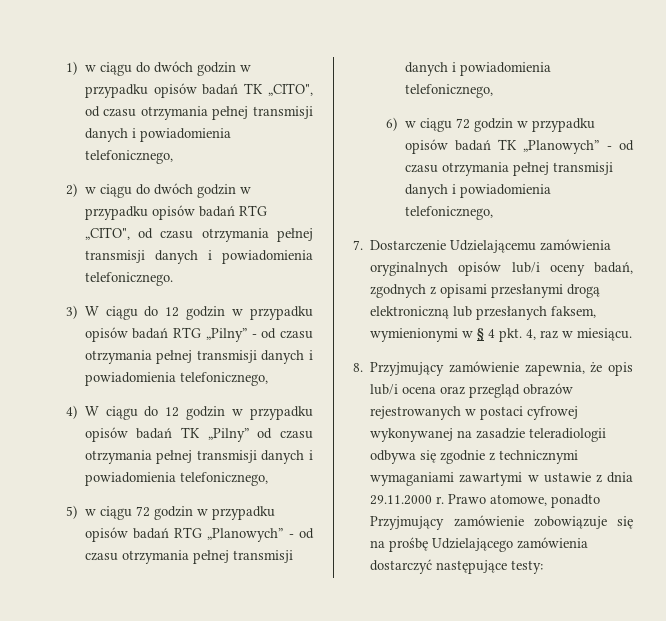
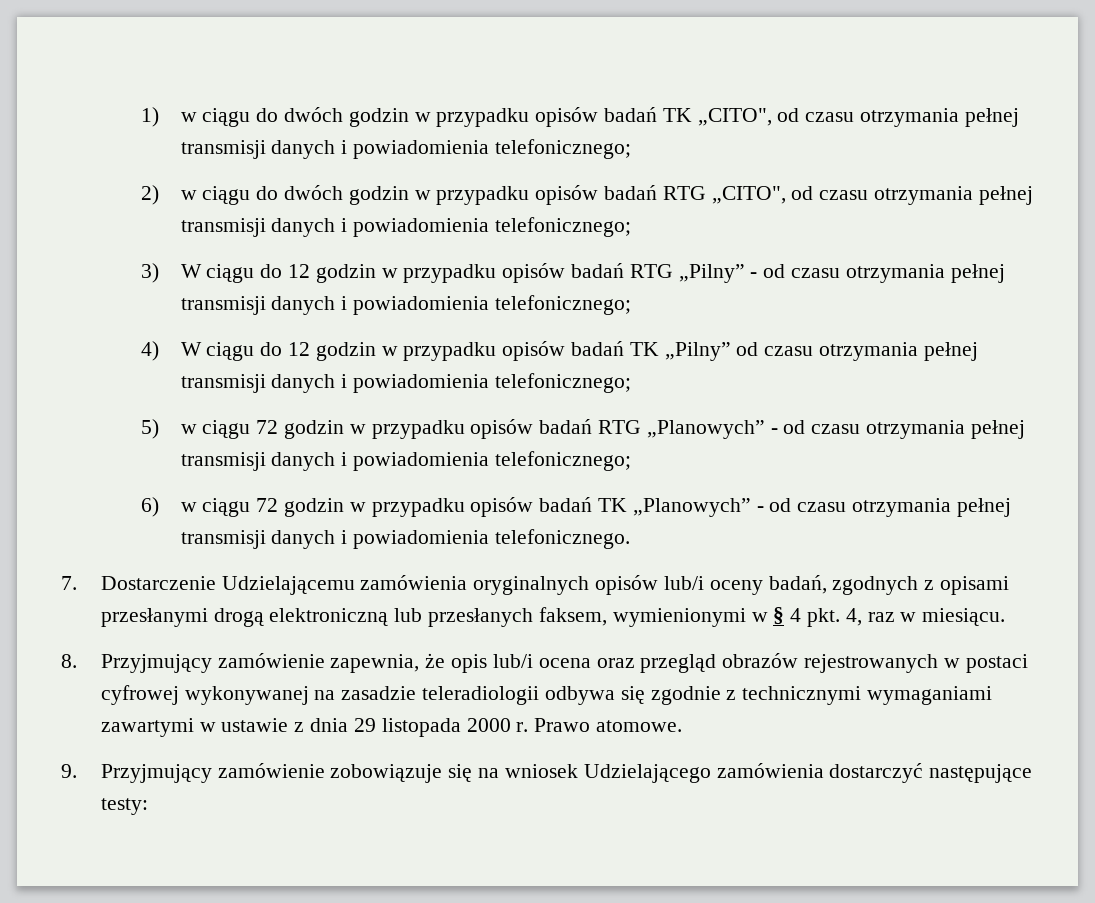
- 1) w ciągu do dwóch godzin w przypadku opisów badań TK „CITO", od czasu otrzymania pełnej transmisji danych i powiadomienia telefonicznego,
+ 1) w ciągu do dwóch godzin w przypadku opisów badań TK „CITO", od czasu otrzymania pełnej transmisji danych i powiadomienia telefonicznego;
- 2) w ciągu do dwóch godzin w przypadku opisów badań RTG „CITO", od czasu otrzymania pełnej transmisji danych i powiadomienia telefonicznego.
+ 2) w ciągu do dwóch godzin w przypadku opisów badań RTG „CITO", od czasu otrzymania pełnej transmisji danych i powiadomienia telefonicznego;
- 3) W ciągu do 12 godzin w przypadku opisów badań RTG „Pilny” - od czasu otrzymania pełnej transmisji danych i powiadomienia telefonicznego,
+ 3) W ciągu do 12 godzin w przypadku opisów badań RTG „Pilny” - od czasu otrzymania pełnej transmisji danych i powiadomienia telefonicznego;
- 4) W ciągu do 12 godzin w przypadku opisów badań TK „Pilny” od czasu otrzymania pełnej transmisji danych i powiadomienia telefonicznego,
+ 4) W ciągu do 12 godzin w przypadku opisów badań TK „Pilny” od czasu otrzymania pełnej transmisji danych i powiadomienia telefonicznego;
- 5) w ciągu 72 godzin w przypadku opisów badań RTG „Planowych” - od czasu otrzymania pełnej transmisji danych i powiadomienia telefonicznego,
+ 5) w ciągu 72 godzin w przypadku opisów badań RTG „Planowych” - od czasu otrzymania pełnej transmisji danych i powiadomienia telefonicznego;
- 6) w ciągu 72 godzin w przypadku opisów badań TK „Planowych” - od czasu otrzymania pełnej transmisji danych i powiadomienia telefonicznego,
+ 6) w ciągu 72 godzin w przypadku opisów badań TK „Planowych” - od czasu otrzymania pełnej transmisji danych i powiadomienia telefonicznego.
- 8. Przyjmujący zamówienie zapewnia, że opis lub/i ocena oraz przegląd obrazów rejestrowanych w postaci cyfrowej wykonywanej na zasadzie teleradiologii odbywa się zgodnie z technicznymi wymaganiami zawartymi w ustawie z dnia 29.11.2000 r. Prawo atomowe, ponadto Przyjmujący zamówienie zobowiązuje się na prośbę Udzielającego zamówienia dostarczyć następujące testy:
+ 8. Przyjmujący zamówienie zapewnia, że opis lub/i ocena oraz przegląd obrazów rejestrowanych w postaci cyfrowej wykonywanej na zasadzie teleradiologii odbywa się zgodnie z technicznymi wymaganiami zawartymi w ustawie z dnia 29 listopada 2000 r. Prawo atomowe.
+ 9. Przyjmujący zamówienie zobowiązuje się na wniosek Udzielającego zamówienia dostarczyć następujące testy:

